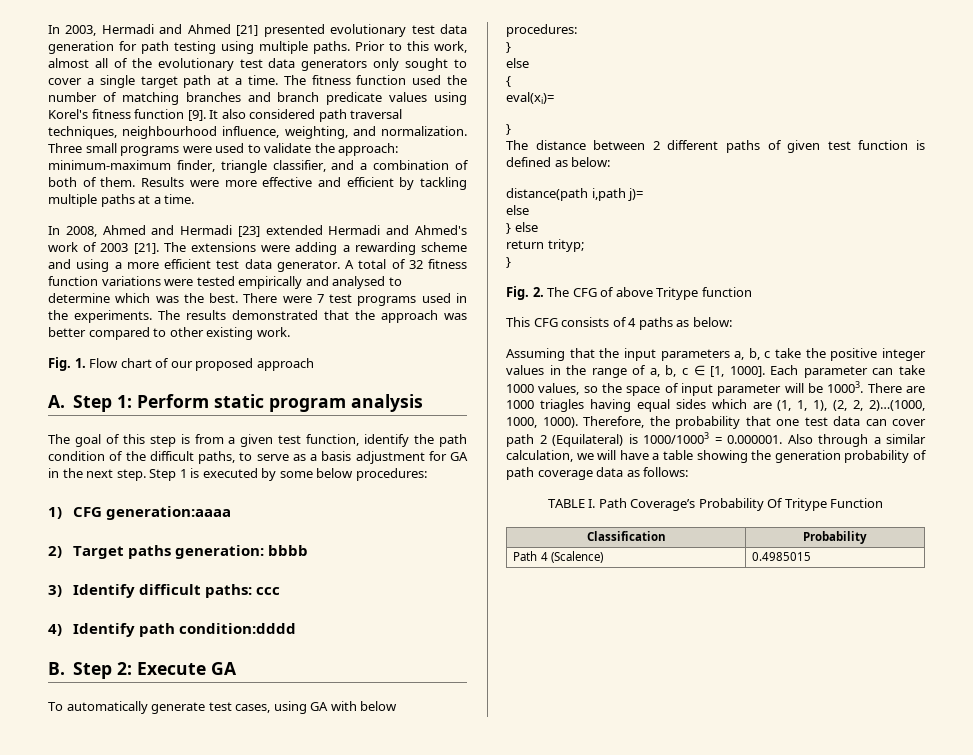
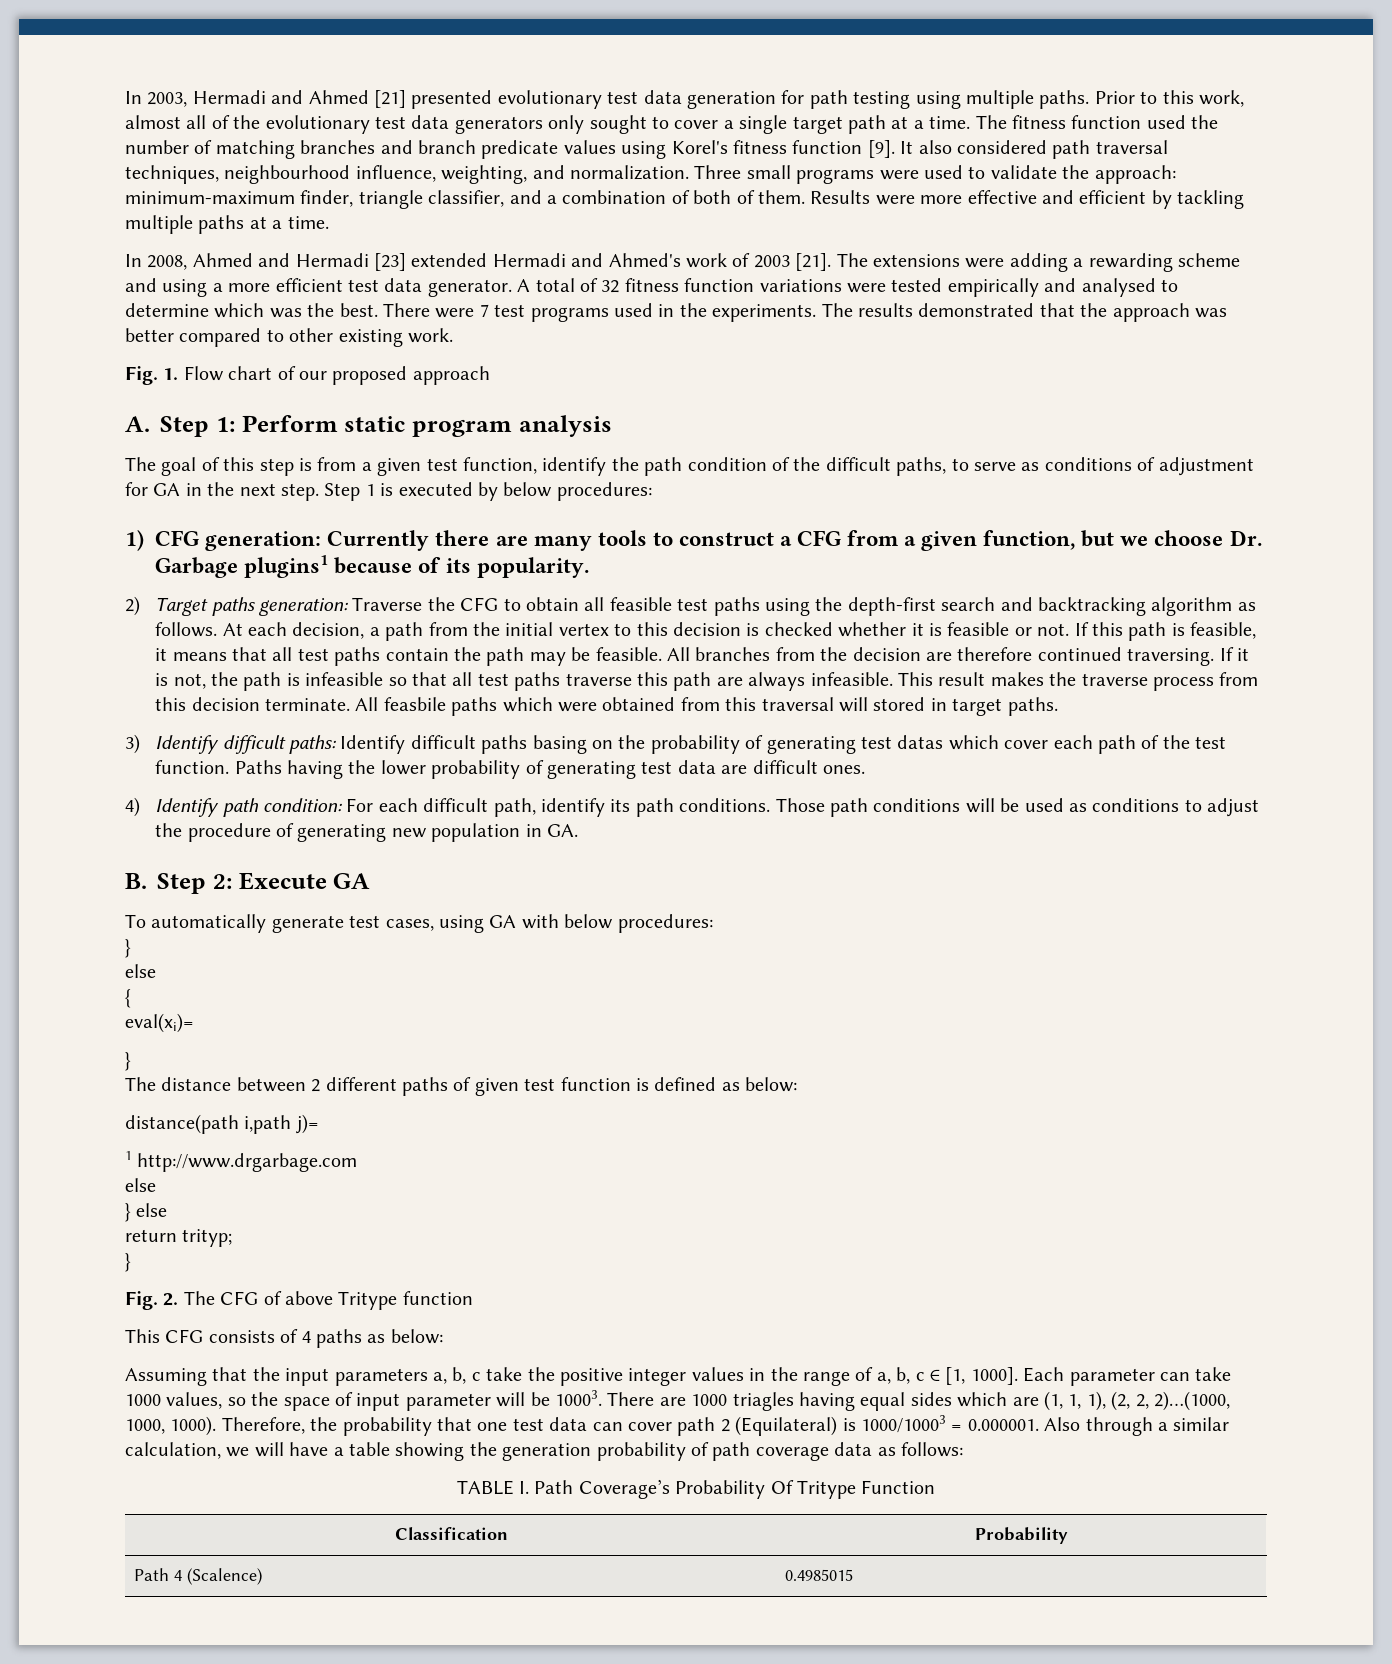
- The goal of this step is from a given test function, identify the path condition of the difficult paths, to serve as a basis adjustment for GA in the next step.
+ The goal of this step is from a given test function, identify the path condition of the difficult paths, to serve as conditions of adjustment for GA in the next step.
- Step 1 is executed by some below procedures:
+ Step 1 is executed by below procedures:
- 1) CFG generation:aaaa
- 2) Target paths generation: bbbb
- 3) Identify difficult paths: ccc
- 4) Identify path condition:dddd
+ 1) CFG generation: Currently there are many tools to construct a CFG from a given function, but we choose Dr. Garbage plugins1 because of its popularity.
+ 2) Target paths generation: Traverse the CFG to obtain all feasible test paths using the depth-first search and backtracking algorithm as follows. At each decision, a path from the initial vertex to this decision is checked whether it is feasible or not. If this path is feasible, it means that all test paths contain the path may be feasible. All branches from the decision are therefore continued traversing. If it is not, the path is infeasible so that all test paths traverse this path are always infeasible. This result makes the traverse process from this decision terminate. All feasbile paths which were obtained from this traversal will stored in target paths.
+ 3) Identify difficult paths: Identify difficult paths basing on the probability of generating test datas which cover each path of the test function. Paths having the lower probability of generating test data are difficult ones.
+ 4) Identify path condition: For each difficult path, identify its path conditions. Those path conditions will be used as conditions to adjust the procedure of generating new population in GA.
+ 1 http://www.drgarbage.com

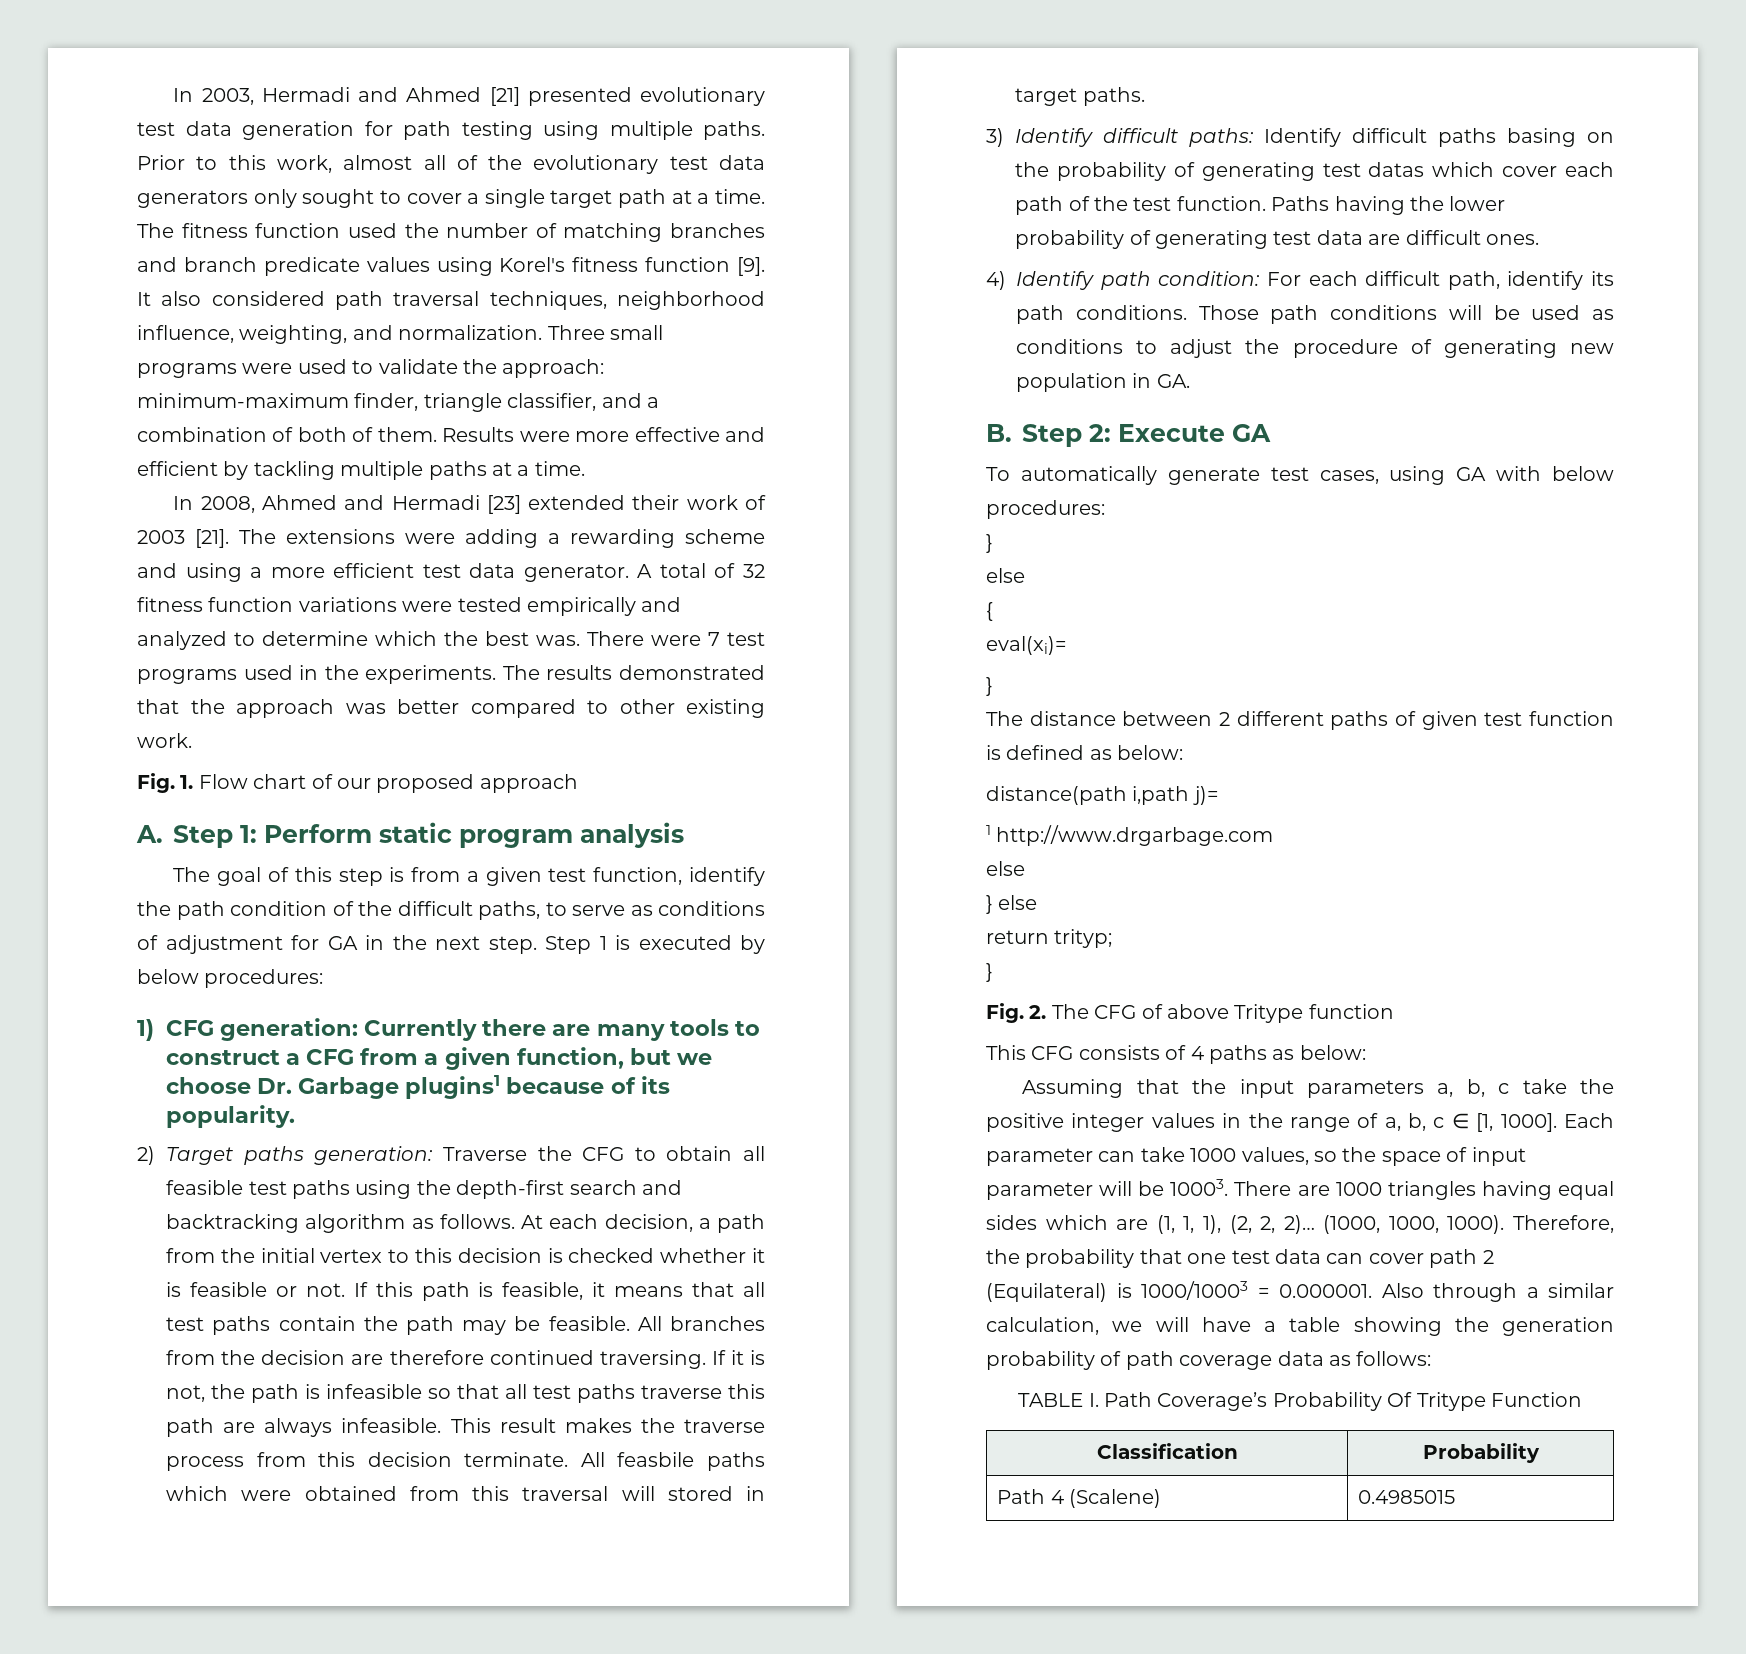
- It also considered path traversal techniques, neighbourhood influence, weighting, and normalization.
+ It also considered path traversal techniques, neighborhood influence, weighting, and normalization.
- In 2008, Ahmed and Hermadi [23] extended Hermadi and Ahmed's work of 2003 [21].
+ In 2008, Ahmed and Hermadi [23] extended their work of 2003 [21].
- A total of 32 fitness function variations were tested empirically and analysed to determine which was the best.
+ A total of 32 fitness function variations were tested empirically and analyzed to determine which the best was.
- There are 1000 triagles having equal sides which are (1, 1, 1), (2, 2, 2)…(1000, 1000, 1000).
+ There are 1000 triangles having equal sides which are (1, 1, 1), (2, 2, 2)… (1000, 1000, 1000).
- Path 4 (Scalence) | 0.4985015
+ Path 4 (Scalene) | 0.4985015

